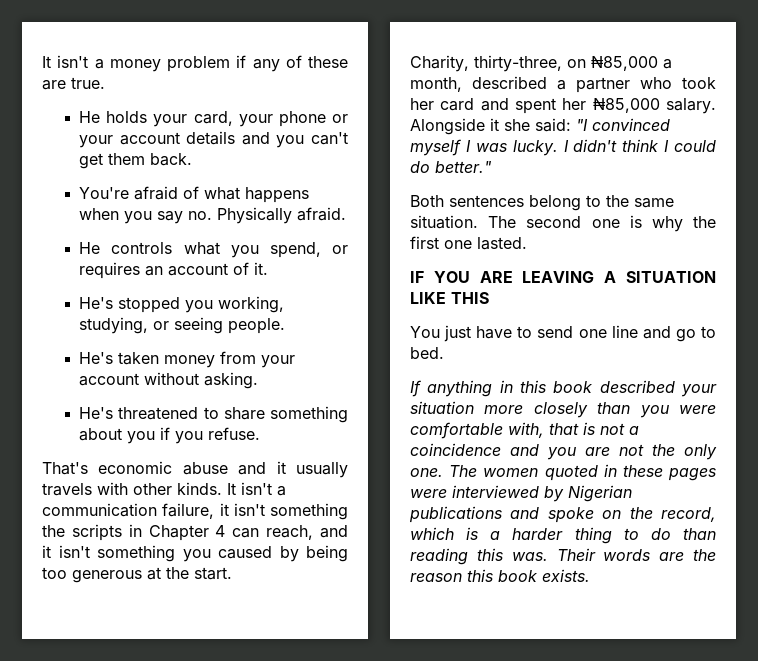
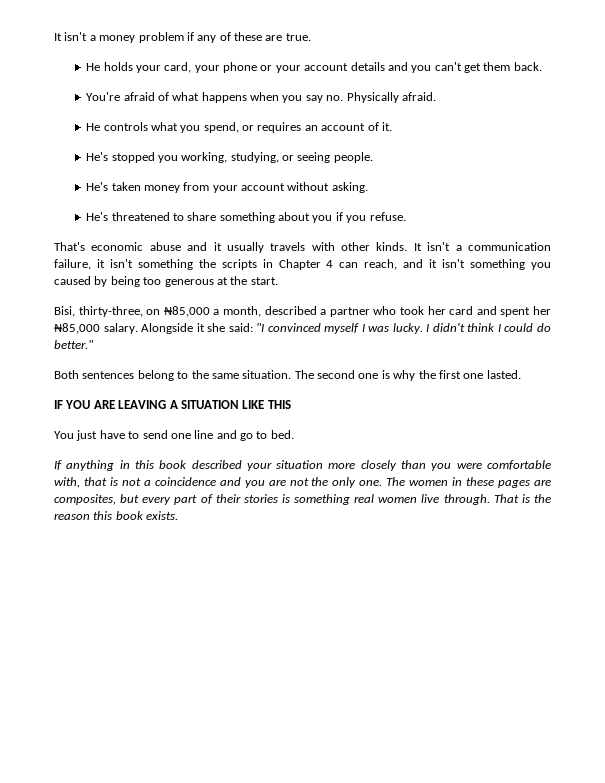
- Charity, thirty-three, on ₦85,000 a month, described a partner who took her card and spent her ₦85,000 salary.
+ Bisi, thirty-three, on ₦85,000 a month, described a partner who took her card and spent her ₦85,000 salary.
- The women quoted in these pages were interviewed by Nigerian publications and spoke on the record, which is a harder thing to do than reading this was. Their words are the reason this book exists.
+ The women in these pages are composites, but every part of their stories is something real women live through. That is the reason this book exists.

